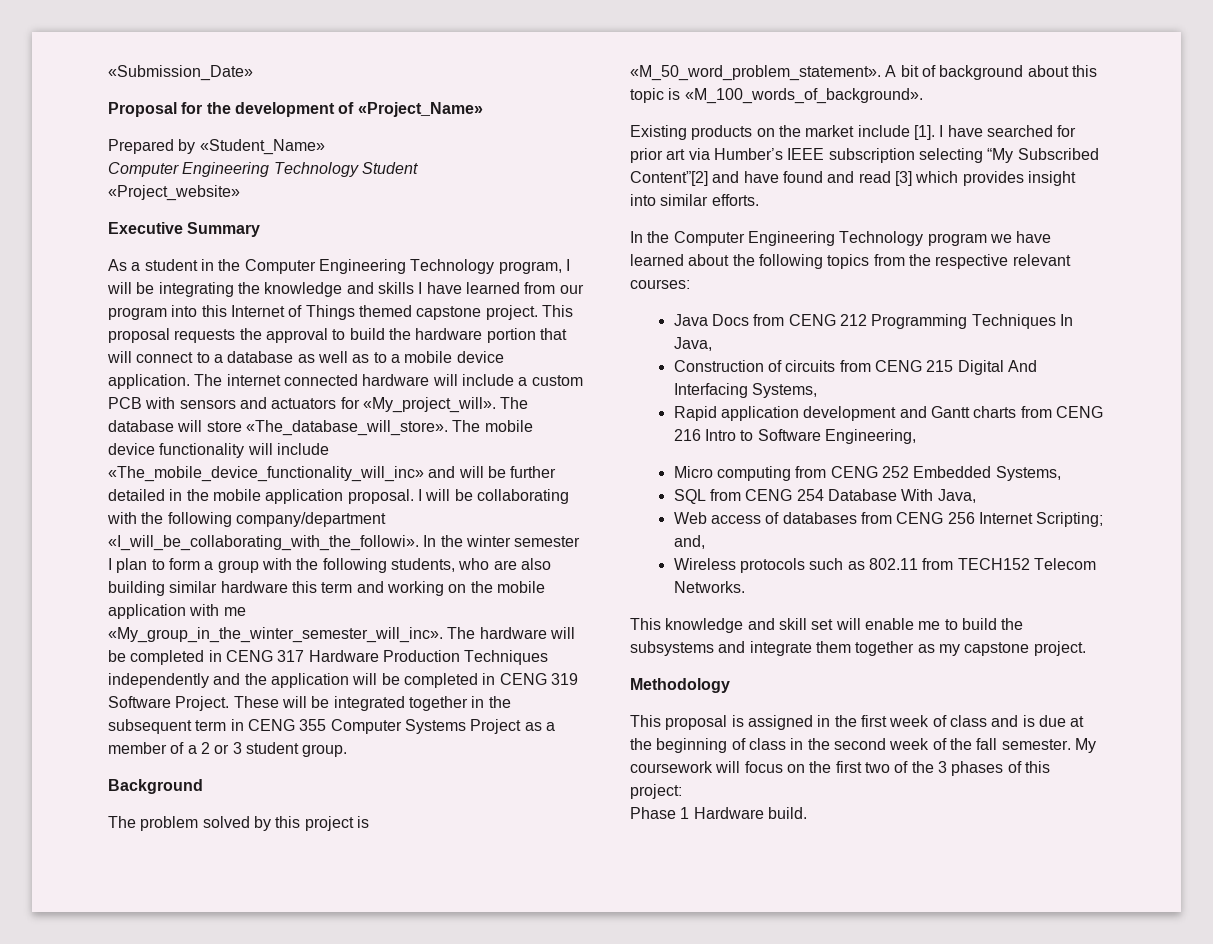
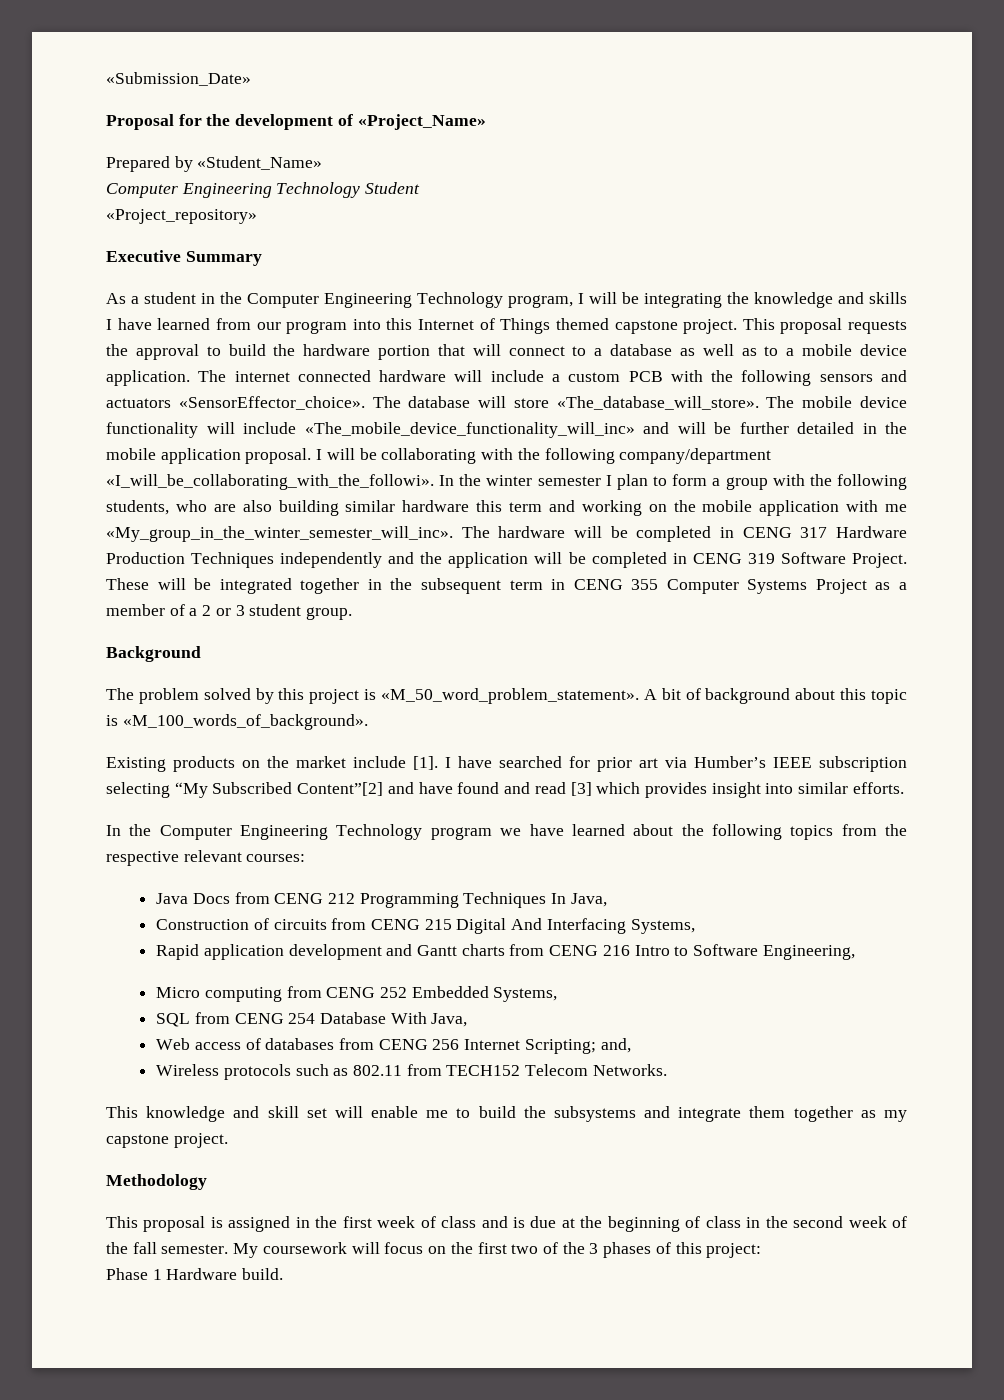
- «Project_website»
+ «Project_repository»
- The internet connected hardware will include a custom PCB with sensors and actuators for «My_project_will».
+ The internet connected hardware will include a custom PCB with the following sensors and actuators «SensorEffector_choice».

